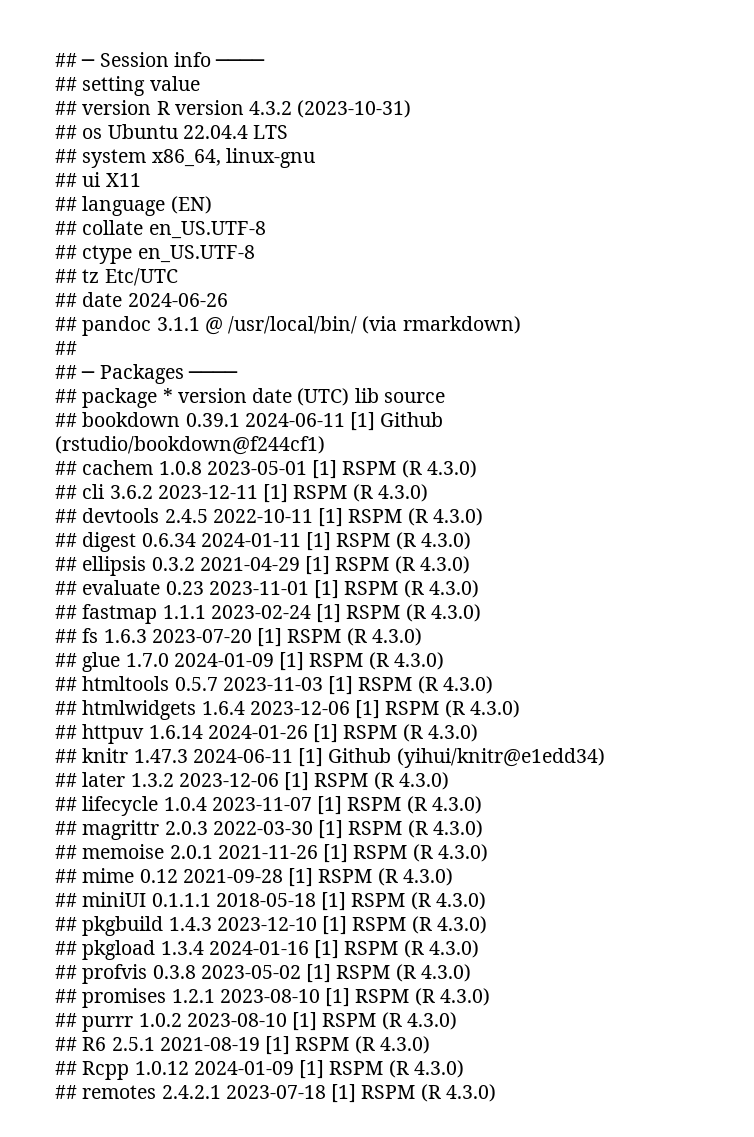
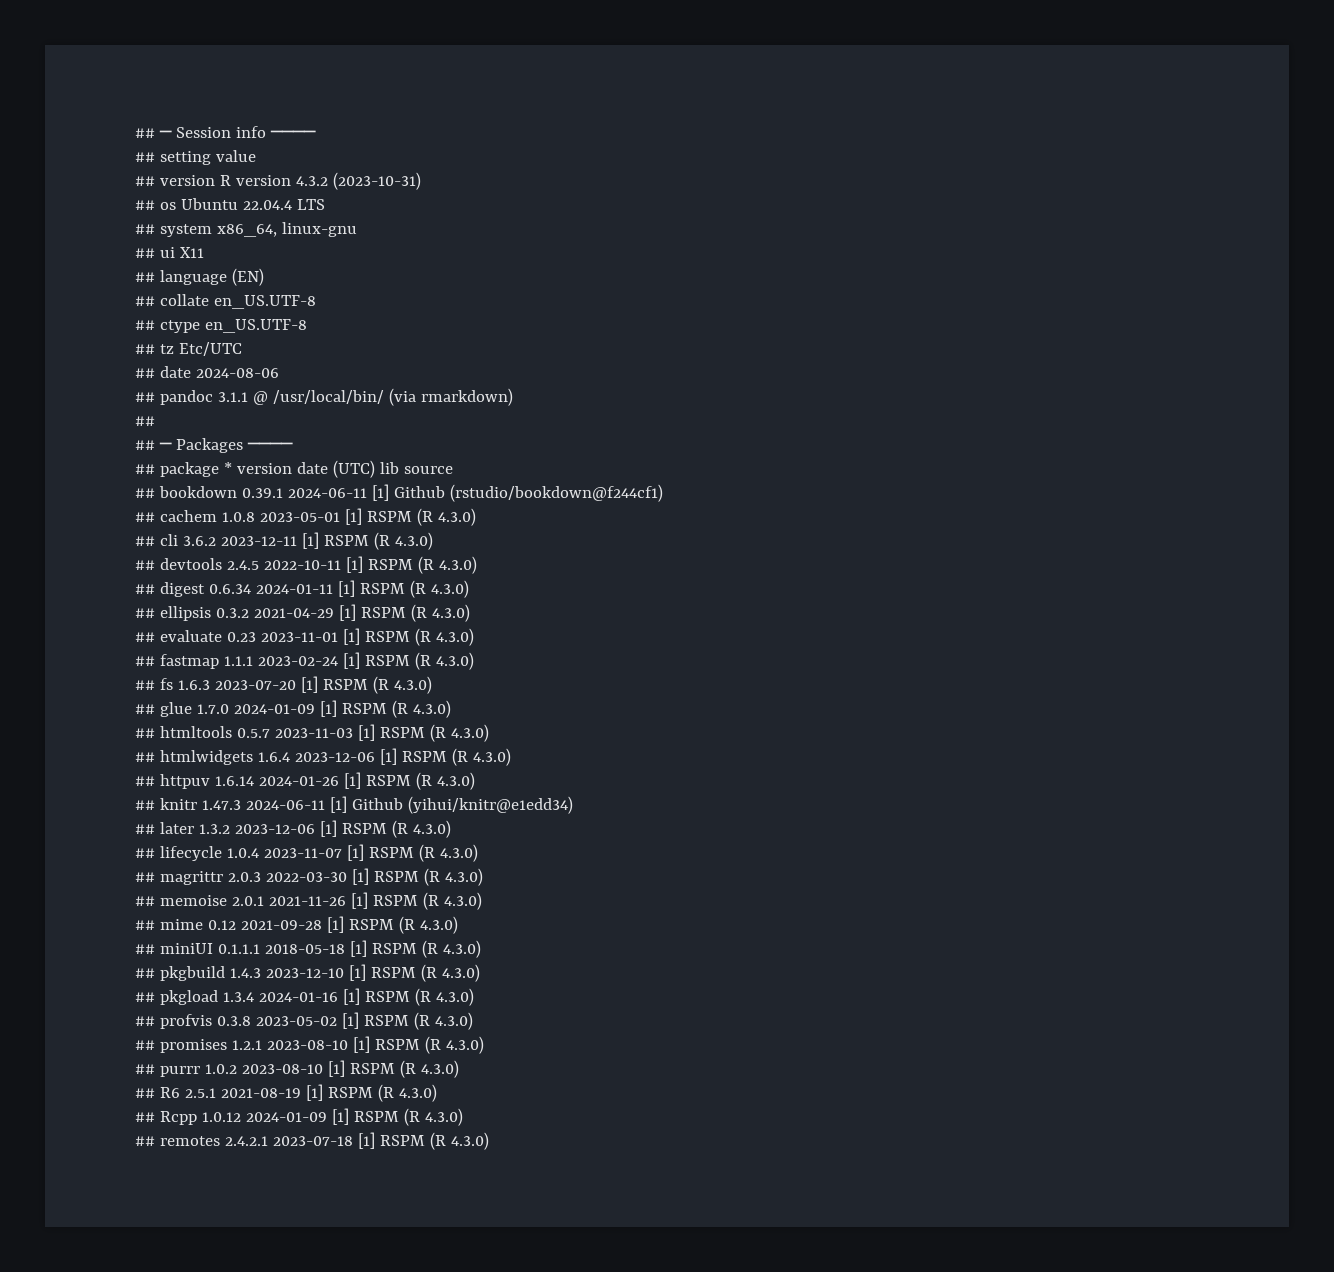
- ## date 2024-06-26
+ ## date 2024-08-06

